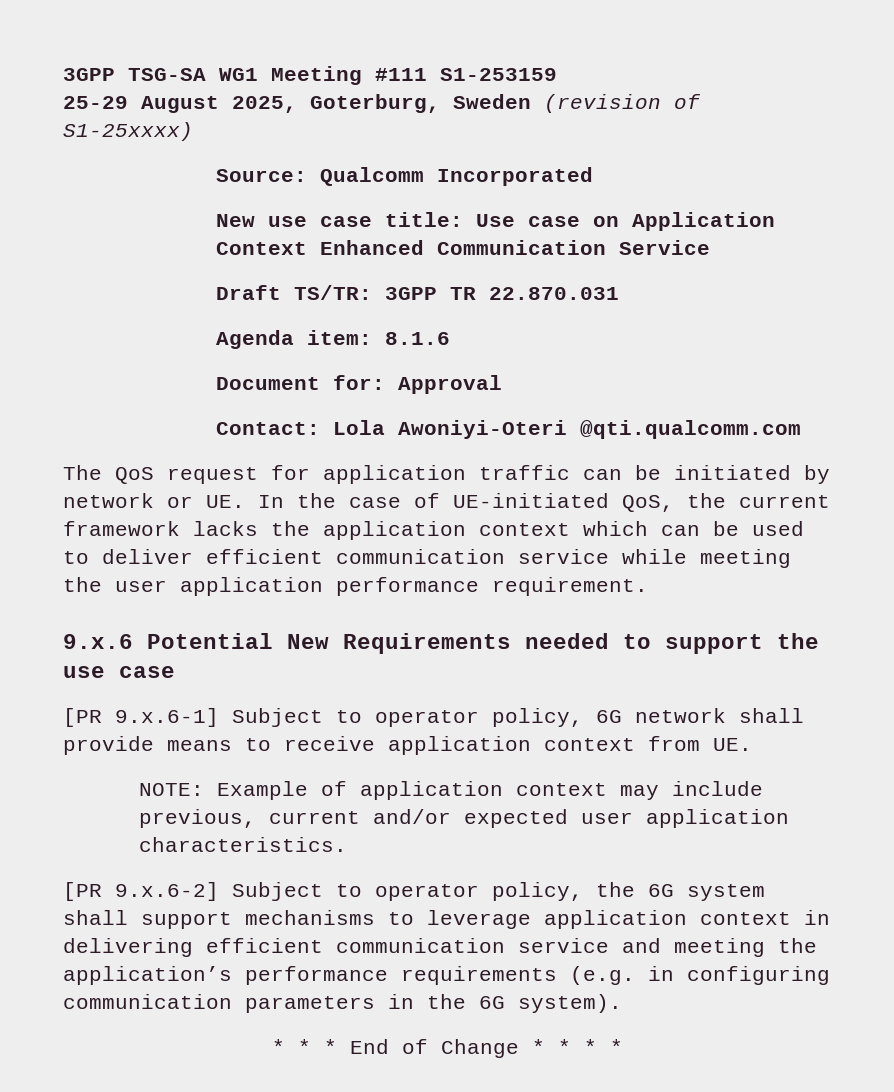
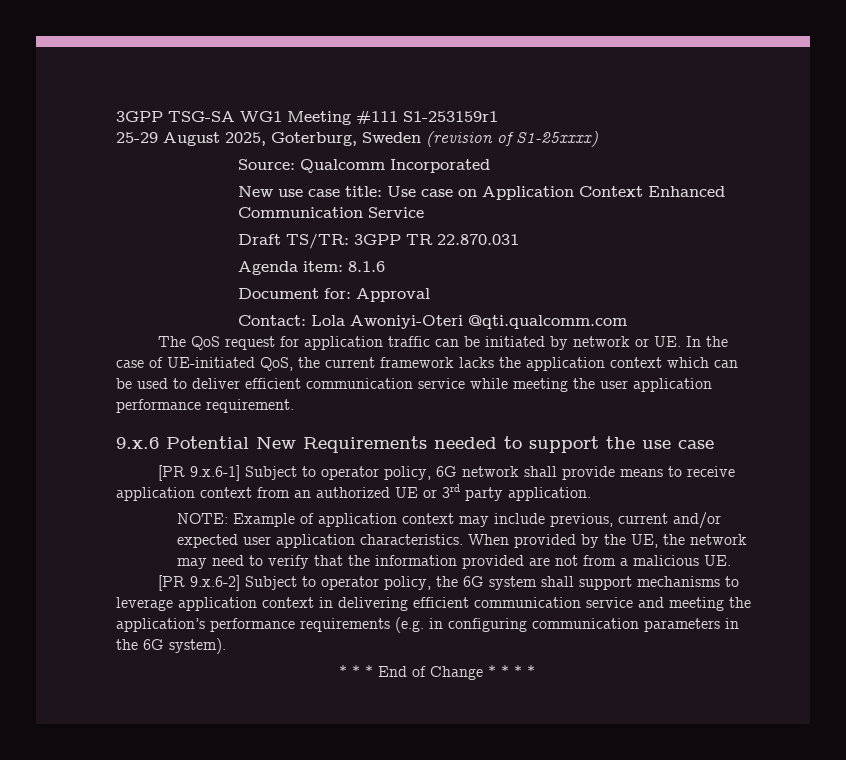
- 3GPP TSG-SA WG1 Meeting #111 S1-253159
+ 3GPP TSG-SA WG1 Meeting #111 S1-253159r1
- [PR 9.x.6-1] Subject to operator policy, 6G network shall provide means to receive application context from UE.
+ [PR 9.x.6-1] Subject to operator policy, 6G network shall provide means to receive application context from an authorized UE or 3rd party application.
+ When provided by the UE, the network may need to verify that the information provided are not from a malicious UE.

